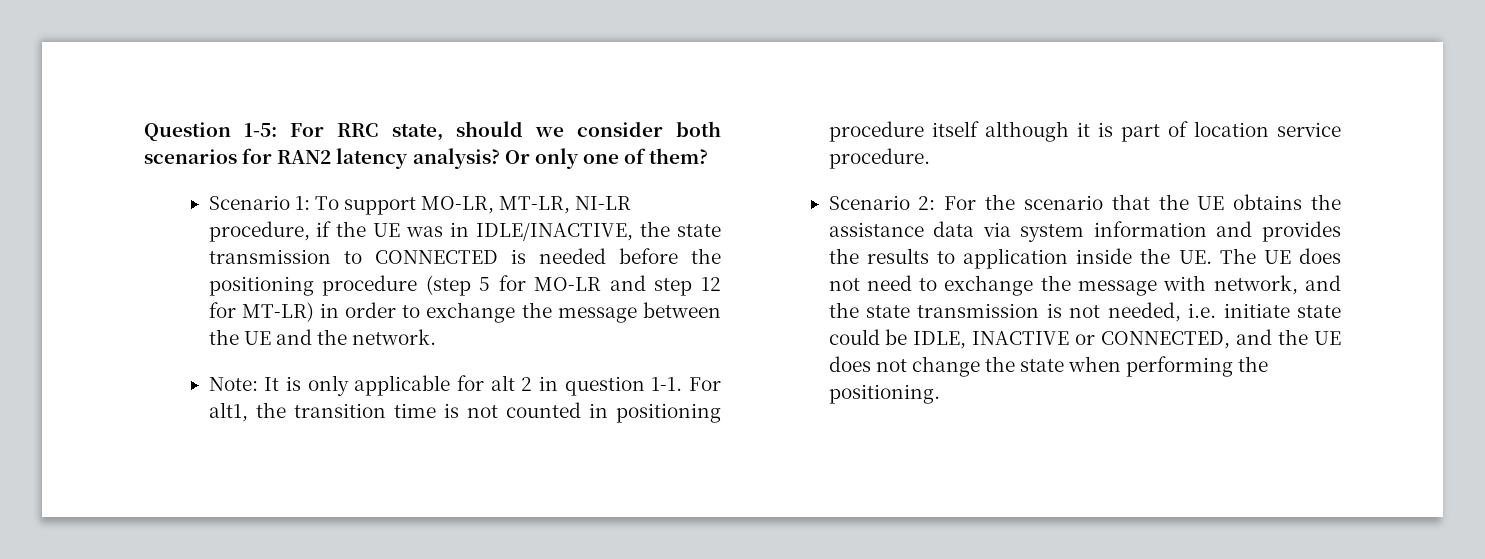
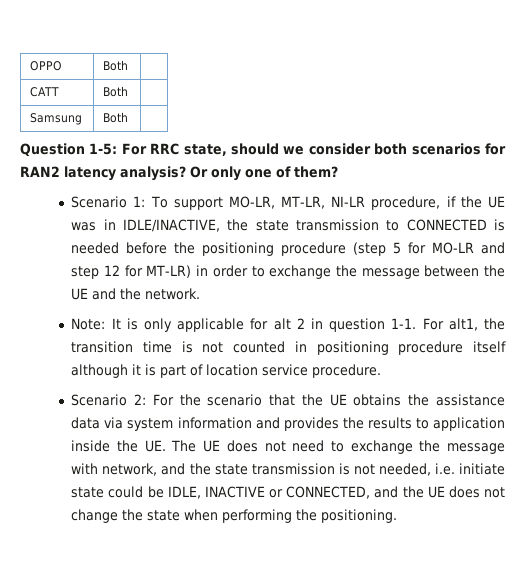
+ OPPO | Both |
+ CATT | Both |
+ Samsung | Both |

